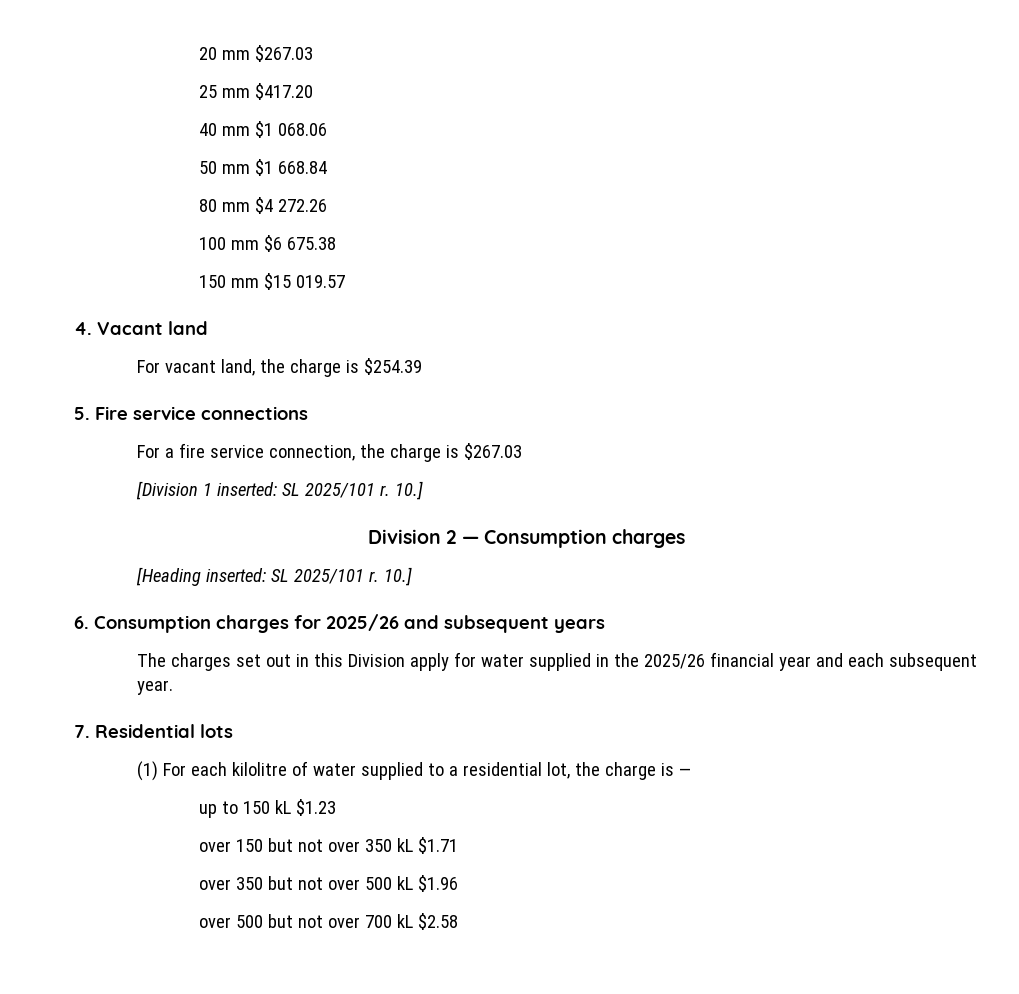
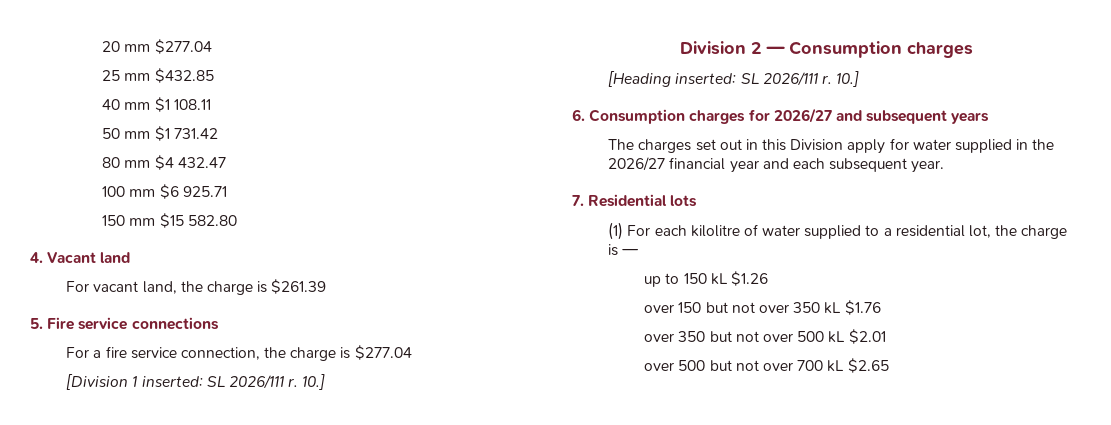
- 20 mm $267.03
+ 20 mm $277.04
- 25 mm $417.20
+ 25 mm $432.85
- 40 mm $1 068.06
+ 40 mm $1 108.11
- 50 mm $1 668.84
+ 50 mm $1 731.42
- 80 mm $4 272.26
+ 80 mm $4 432.47
- 100 mm $6 675.38
+ 100 mm $6 925.71
- 150 mm $15 019.57
+ 150 mm $15 582.80
- For vacant land, the charge is $254.39
+ For vacant land, the charge is $261.39
- For a fire service connection, the charge is $267.03
+ For a fire service connection, the charge is $277.04
- [Division 1 inserted: SL 2025/101 r.
+ [Division 1 inserted: SL 2026/111 r.
- [Heading inserted: SL 2025/101 r.
+ [Heading inserted: SL 2026/111 r.
- 6. Consumption charges for 2025/26 and subsequent years
+ 6. Consumption charges for 2026/27 and subsequent years
- The charges set out in this Division apply for water supplied in the 2025/26 financial year and each subsequent year.
+ The charges set out in this Division apply for water supplied in the 2026/27 financial year and each subsequent year.
- up to 150 kL $1.23
+ up to 150 kL $1.26
- over 150 but not over 350 kL $1.71
+ over 150 but not over 350 kL $1.76
- over 350 but not over 500 kL $1.96
+ over 350 but not over 500 kL $2.01
- over 500 but not over 700 kL $2.58
+ over 500 but not over 700 kL $2.65

